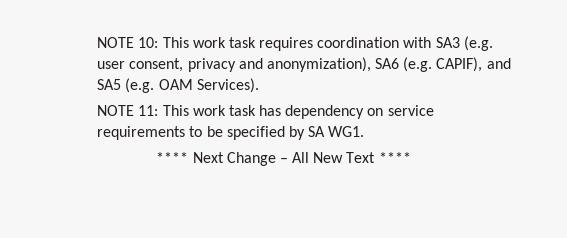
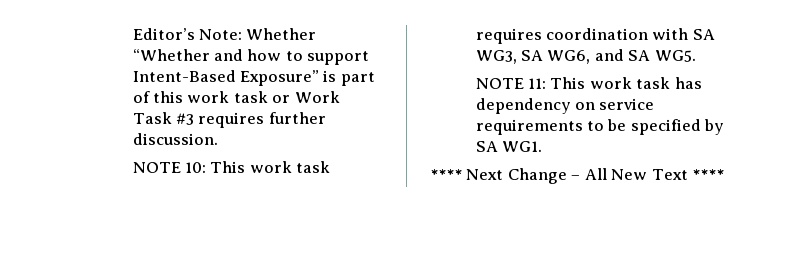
+ Editor’s Note: Whether “Whether and how to support Intent-Based Exposure” is part of this work task or Work Task #3 requires further discussion.
- NOTE 10: This work task requires coordination with SA3 (e.g. user consent, privacy and anonymization), SA6 (e.g. CAPIF), and SA5 (e.g. OAM Services).
+ NOTE 10: This work task requires coordination with SA WG3, SA WG6, and SA WG5.

